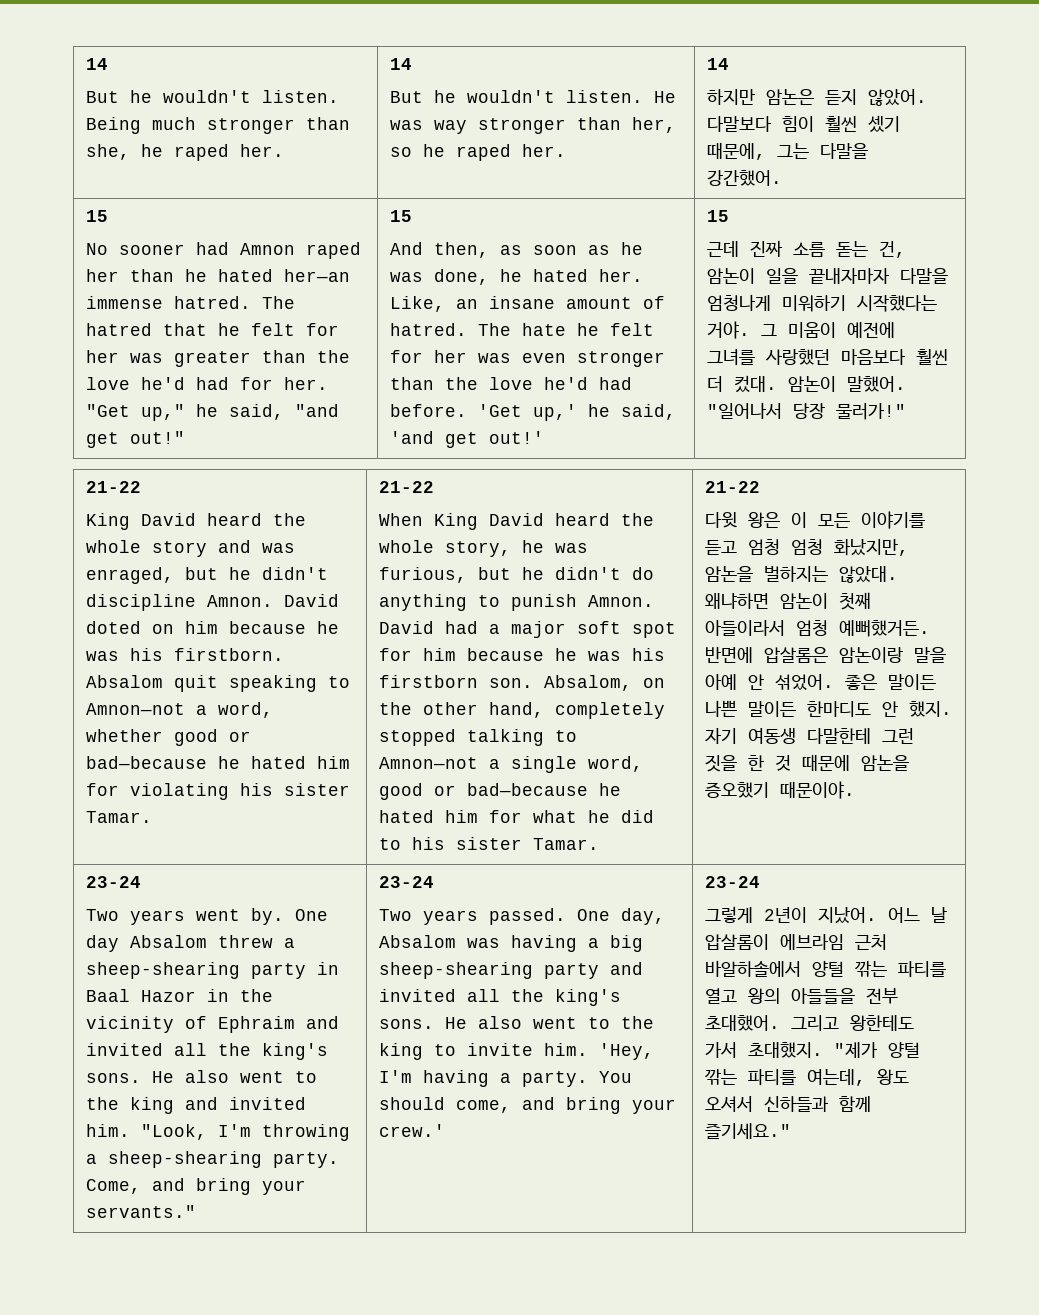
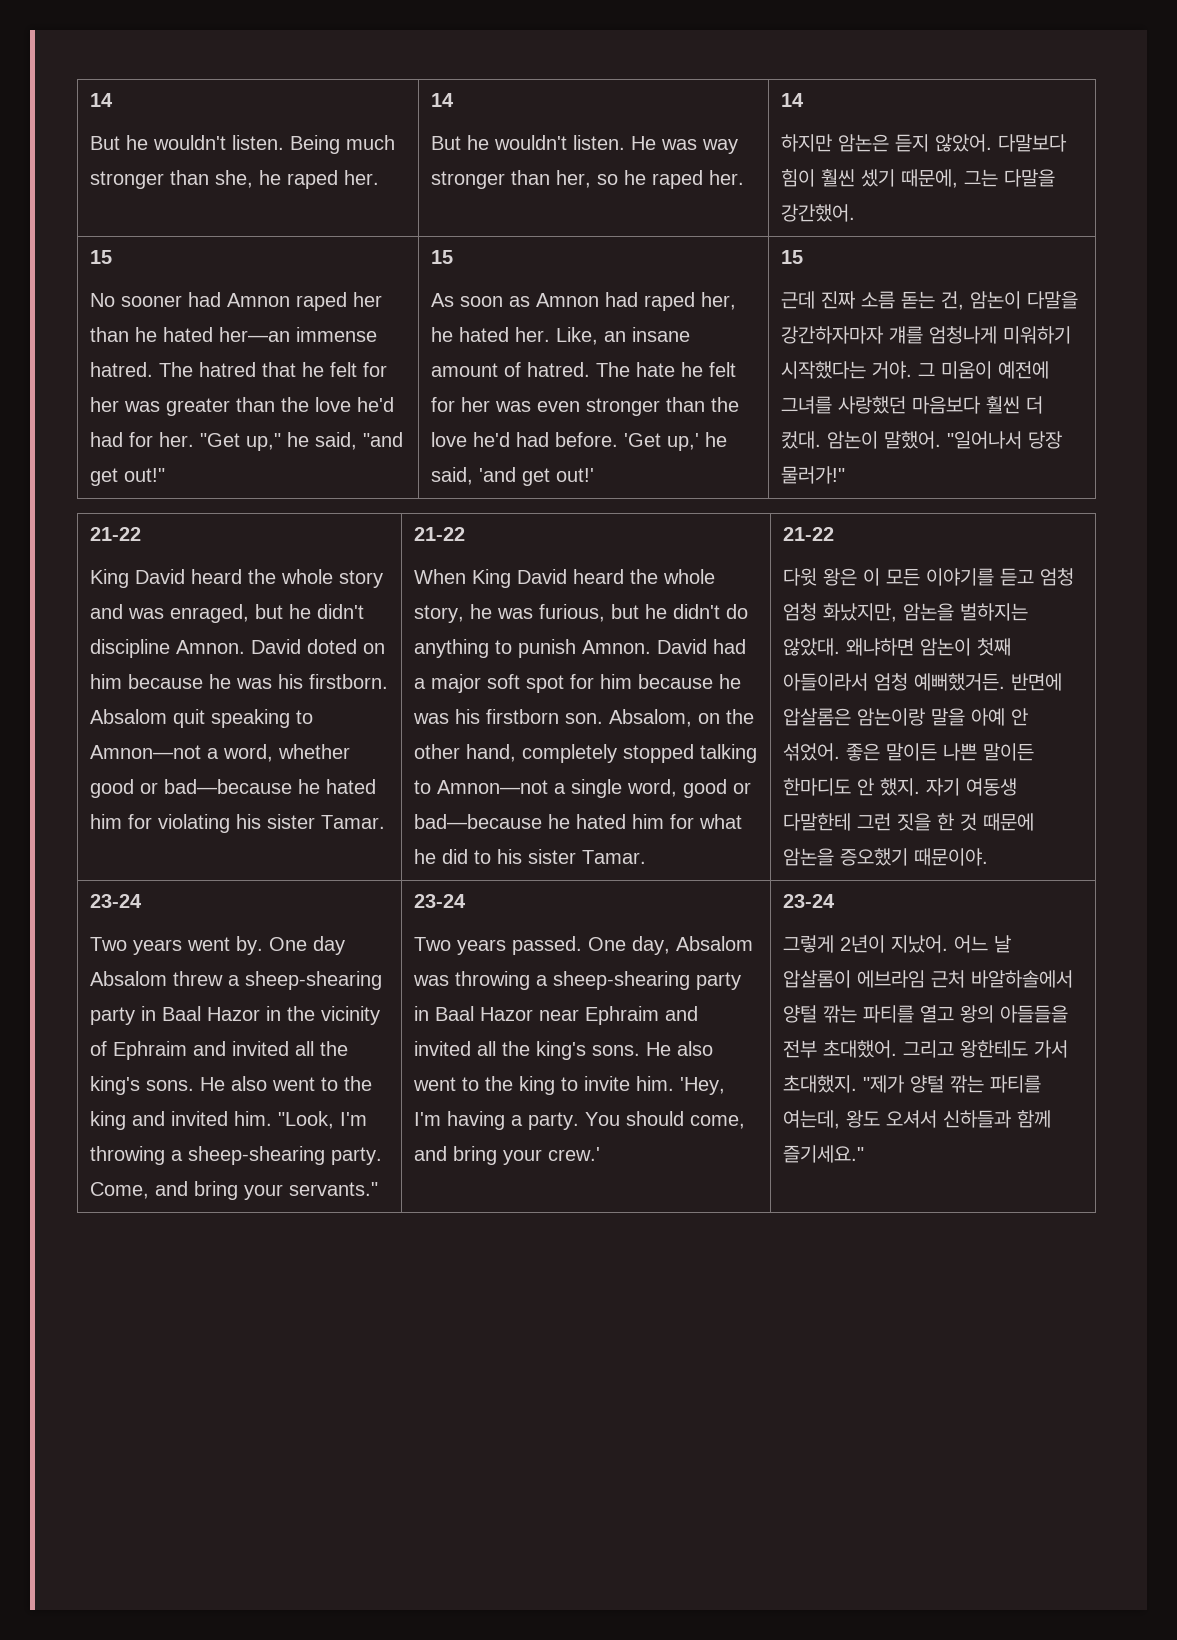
- And then, as soon as he was done, he hated her.
+ As soon as Amnon had raped her, he hated her.
- 근데 진짜 소름 돋는 건, 암논이 일을 끝내자마자 다말을 엄청나게 미워하기 시작했다는 거야.
+ 근데 진짜 소름 돋는 건, 암논이 다말을 강간하자마자 걔를 엄청나게 미워하기 시작했다는 거야.
- One day, Absalom was having a big sheep-shearing party and invited all the king's sons.
+ One day, Absalom was throwing a sheep-shearing party in Baal Hazor near Ephraim and invited all the king's sons.

